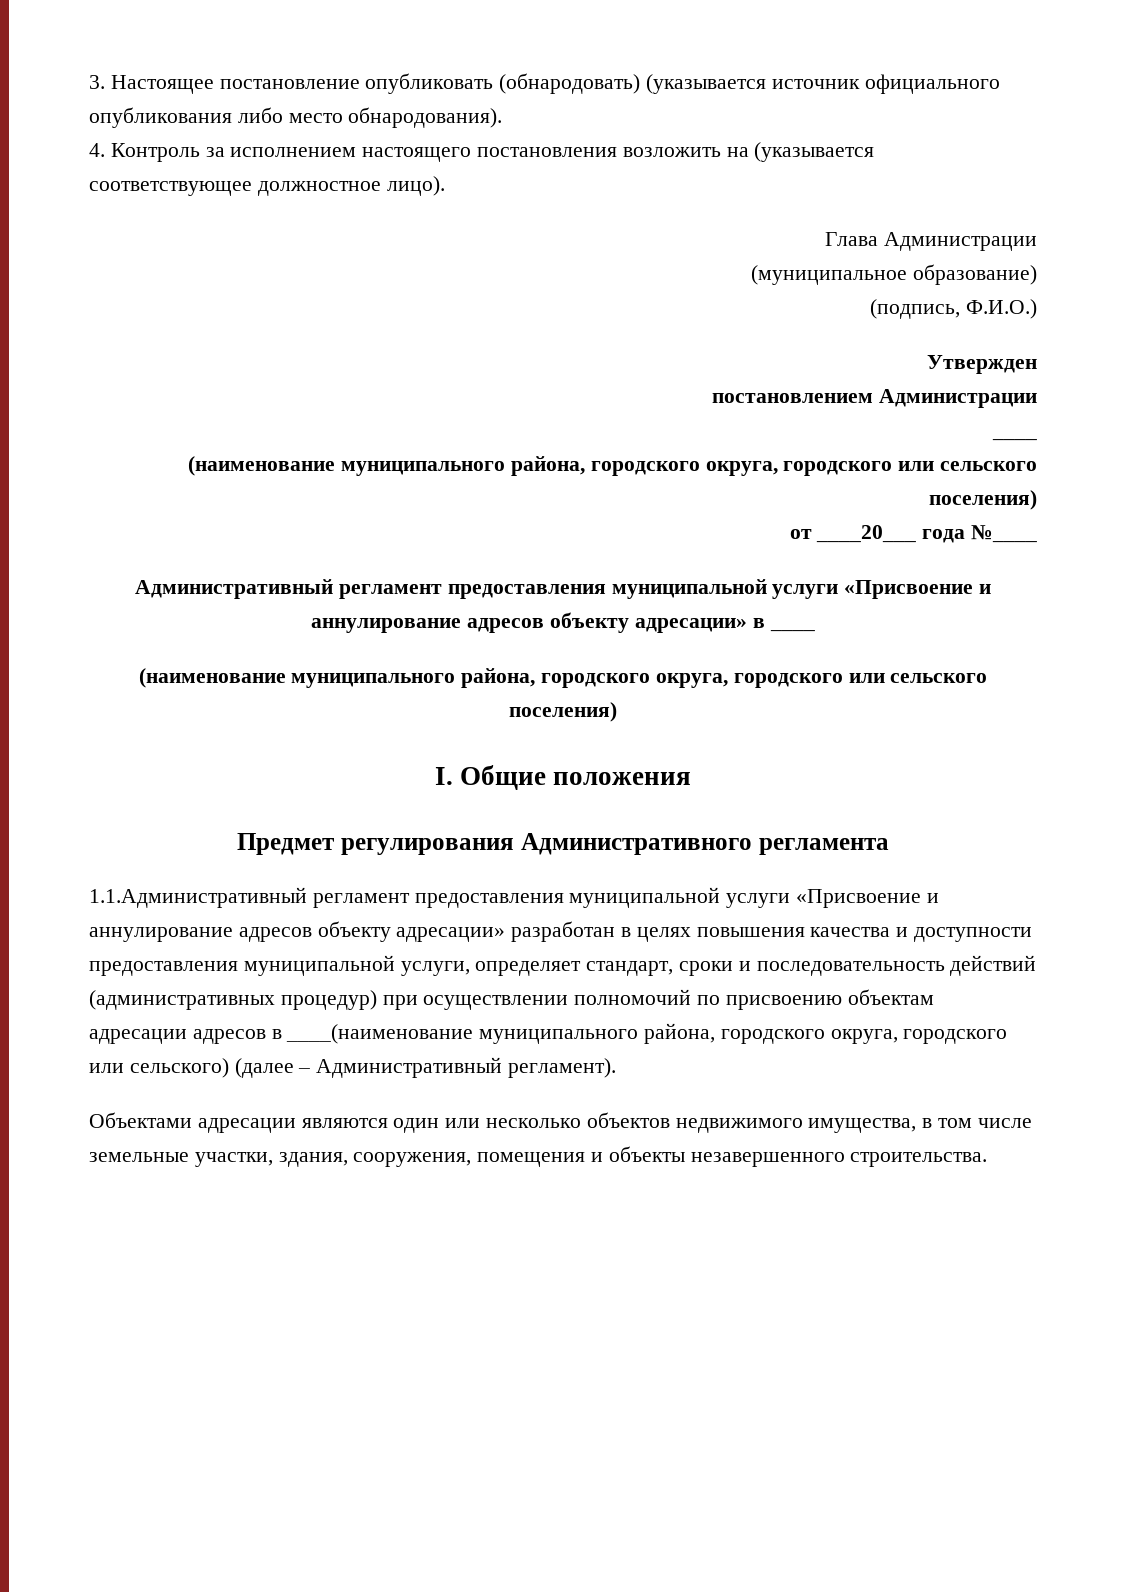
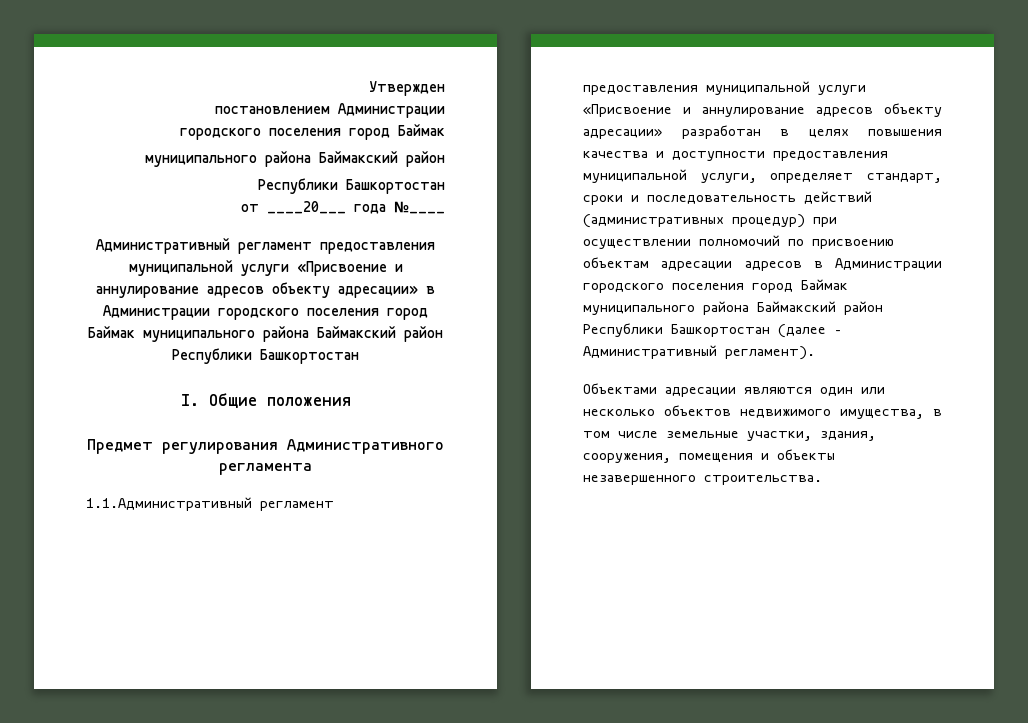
- 3. Настоящее постановление опубликовать (обнародовать) (указывается источник официального опубликования либо место обнародования).
- 4. Контроль за исполнением настоящего постановления возложить на (указывается соответствующее должностное лицо).
- Глава Администрации
- (муниципальное образование)
- (подпись, Ф.И.О.)
  Утвержден
  постановлением Администрации
- ____
- (наименование муниципального района, городского округа, городского или сельского поселения)
+ городского поселения город Баймак
+ муниципального района Баймакский район
+ Республики Башкортостан
- Административный регламент предоставления муниципальной услуги «Присвоение и аннулирование адресов объекту адресации» в ____
- (наименование муниципального района, городского округа, городского или сельского поселения)
+ Административный регламент предоставления муниципальной услуги «Присвоение и аннулирование адресов объекту адресации» в Администрации городского поселения город Баймак муниципального района Баймакский район Республики Башкортостан
- 1.1.Административный регламент предоставления муниципальной услуги «Присвоение и аннулирование адресов объекту адресации» разработан в целях повышения качества и доступности предоставления муниципальной услуги, определяет стандарт, сроки и последовательность действий (административных процедур) при осуществлении полномочий по присвоению объектам адресации адресов в ____(наименование муниципального района, городского округа, городского или сельского) (далее – Административный регламент).
+ 1.1.Административный регламент предоставления муниципальной услуги «Присвоение и аннулирование адресов объекту адресации» разработан в целях повышения качества и доступности предоставления муниципальной услуги, определяет стандарт, сроки и последовательность действий (административных процедур) при осуществлении полномочий по присвоению объектам адресации адресов в Администрации городского поселения город Баймак муниципального района Баймакский район Республики Башкортостан (далее – Административный регламент).

